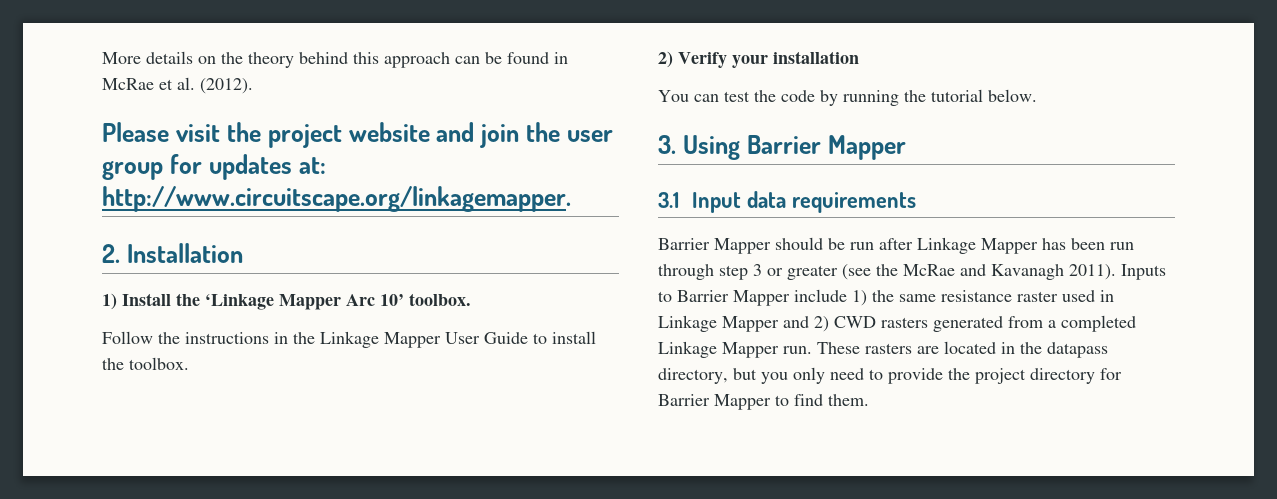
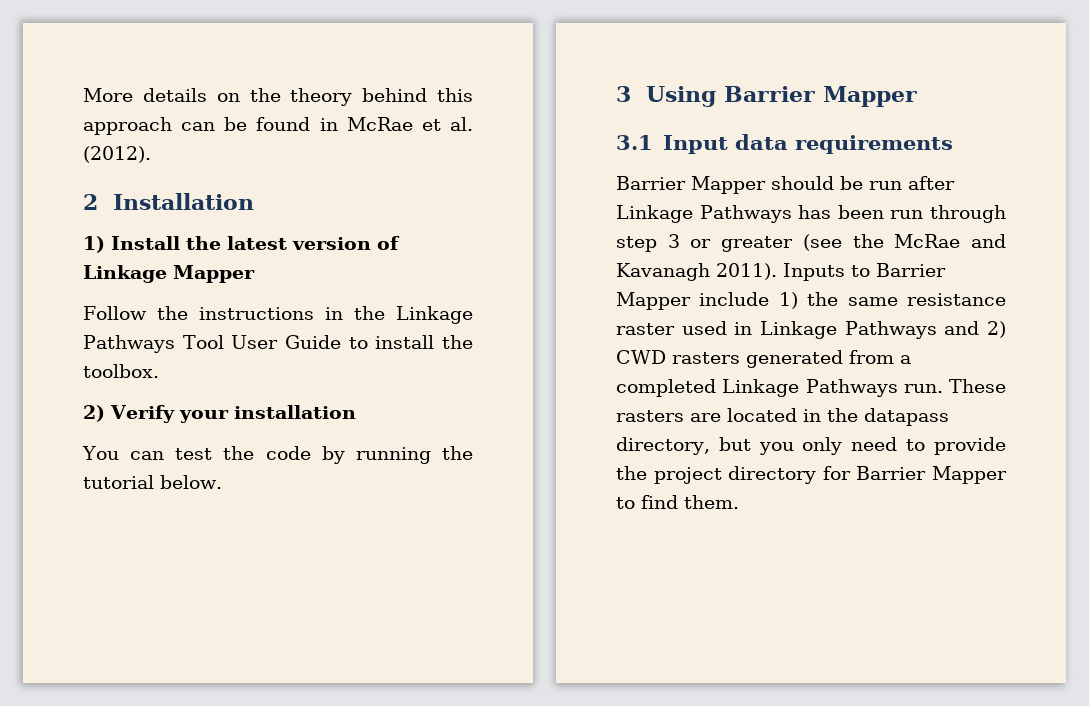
- Please visit the project website and join the user group for updates at: http://www.circuitscape.org/linkagemapper.
- 2. Installation
+ 2 Installation
- 1) Install the ‘Linkage Mapper Arc 10’ toolbox.
+ 1) Install the latest version of Linkage Mapper
- Follow the instructions in the Linkage Mapper User Guide to install the toolbox.
+ Follow the instructions in the Linkage Pathways Tool User Guide to install the toolbox.
- 3. Using Barrier Mapper
+ 3 Using Barrier Mapper
- Barrier Mapper should be run after Linkage Mapper has been run through step 3 or greater (see the McRae and Kavanagh 2011).
+ Barrier Mapper should be run after Linkage Pathways has been run through step 3 or greater (see the McRae and Kavanagh 2011).
- Inputs to Barrier Mapper include 1) the same resistance raster used in Linkage Mapper and 2) CWD rasters generated from a completed Linkage Mapper run.
+ Inputs to Barrier Mapper include 1) the same resistance raster used in Linkage Pathways and 2) CWD rasters generated from a completed Linkage Pathways run.

